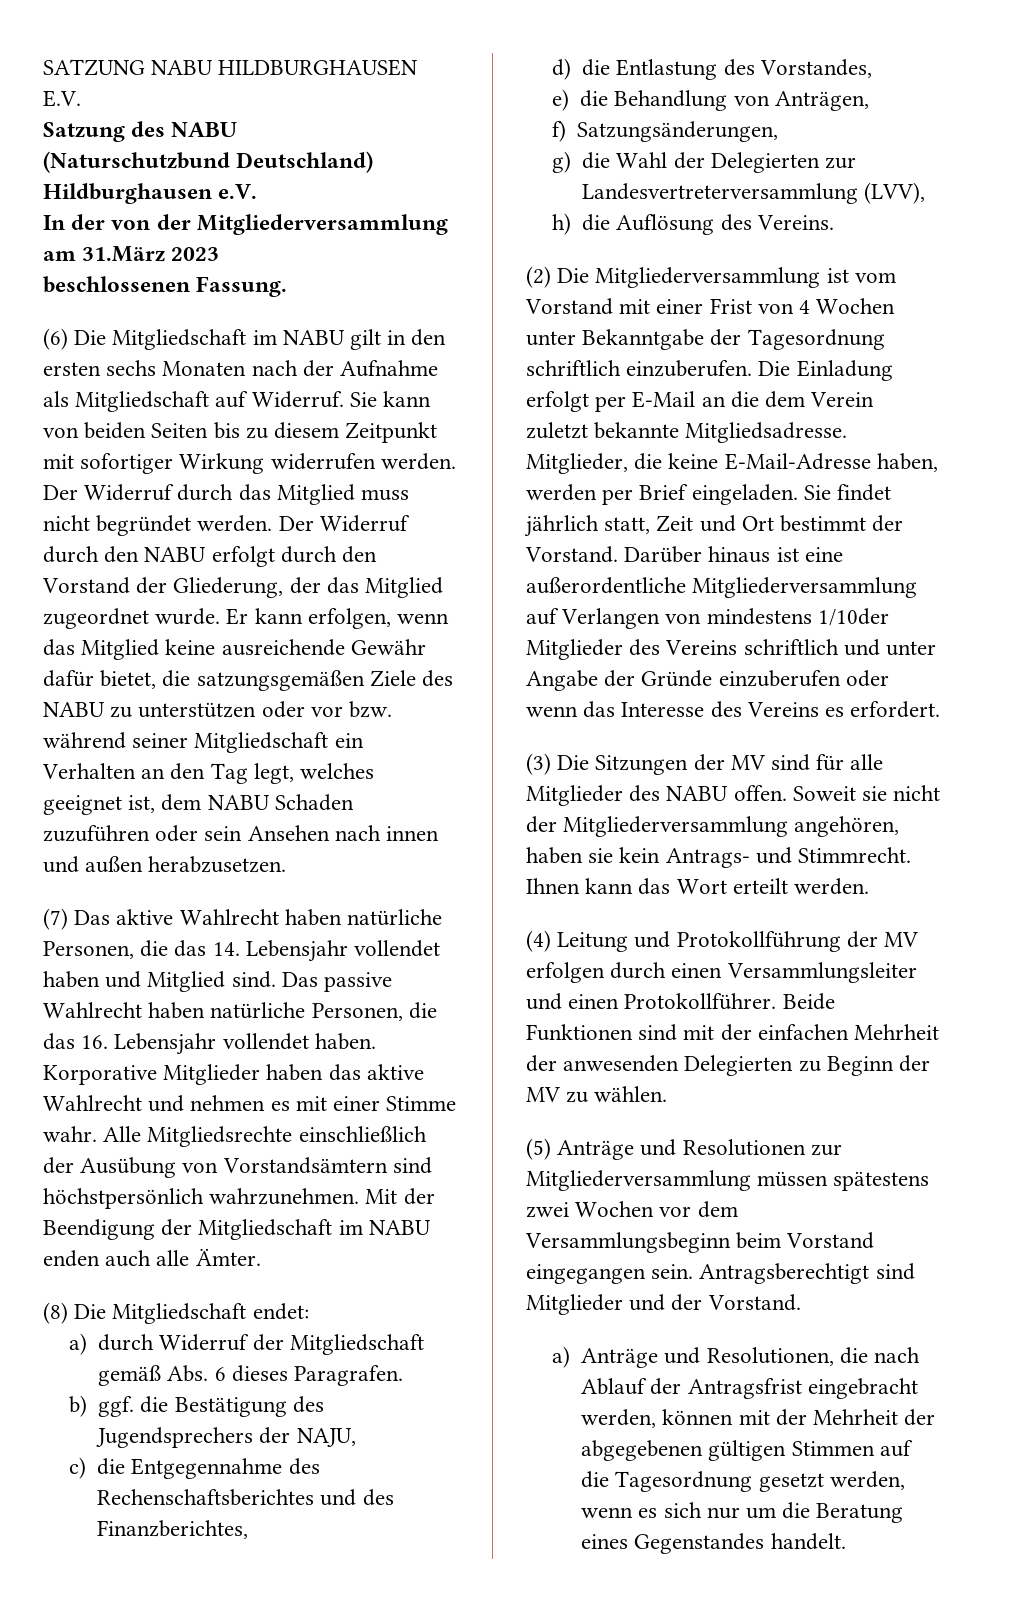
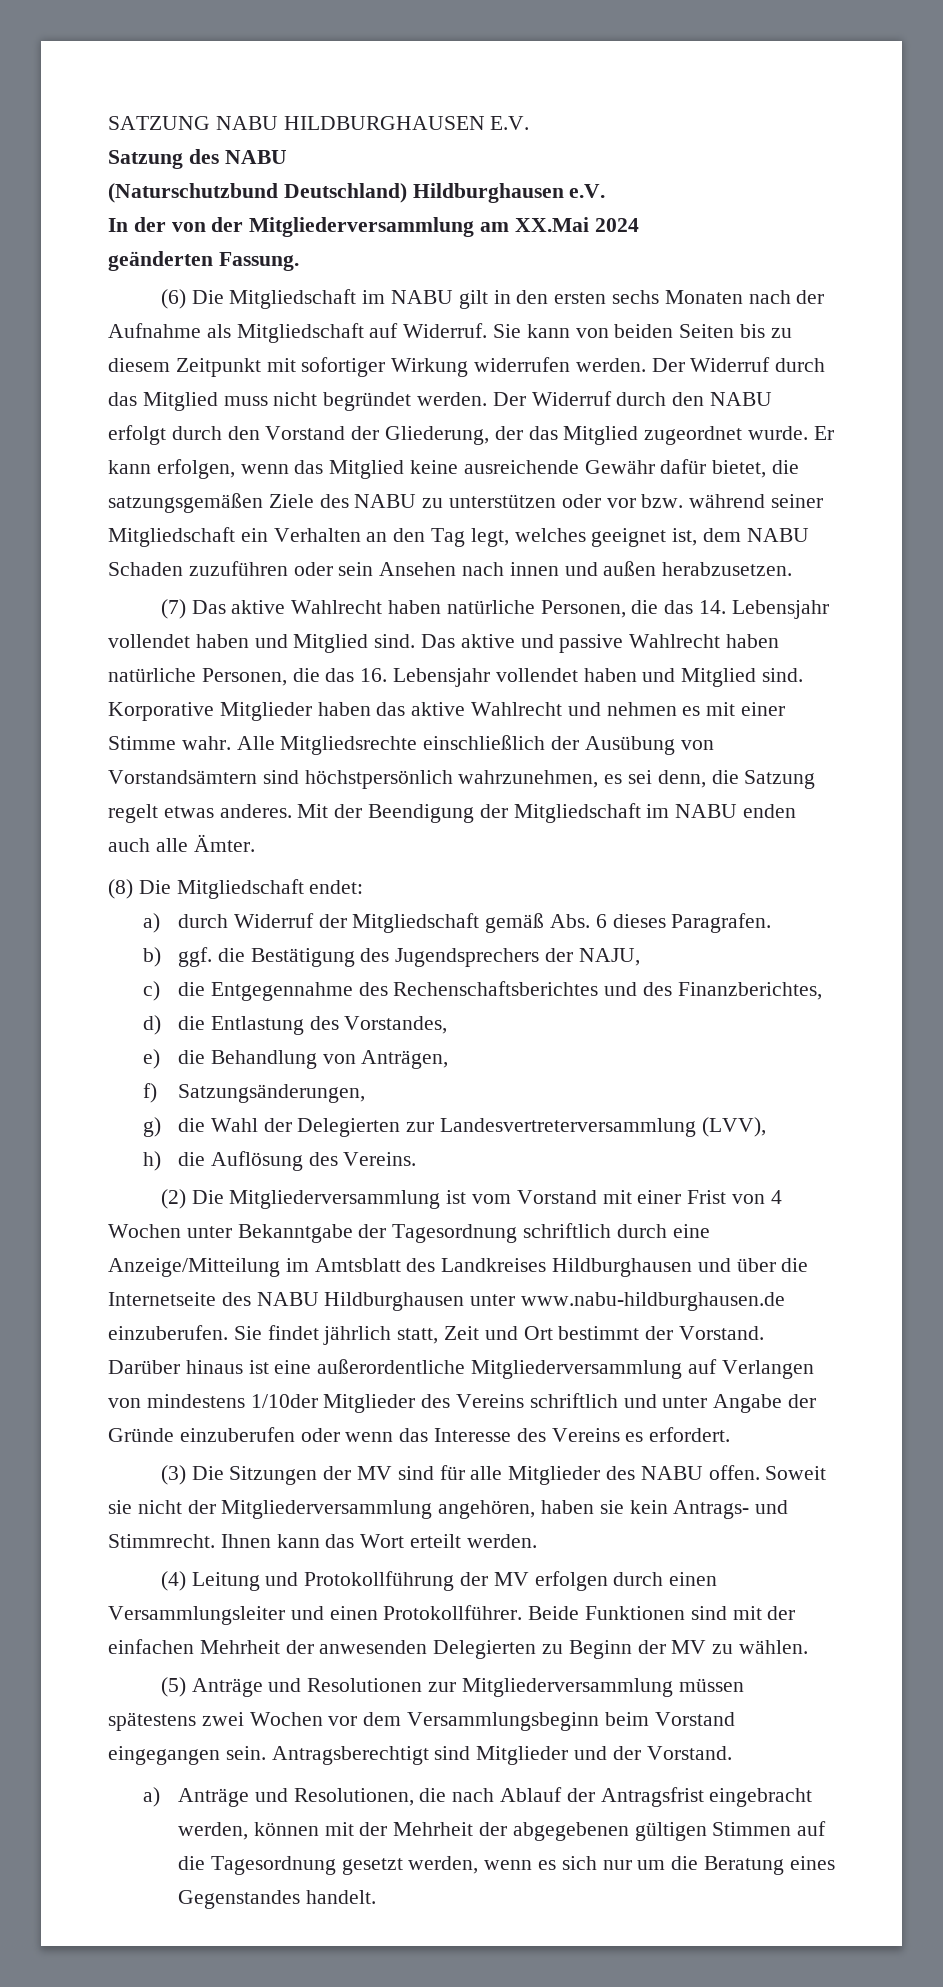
- In der von der Mitgliederversammlung am 31.März 2023
- beschlossenen Fassung.
+ In der von der Mitgliederversammlung am XX.Mai 2024
+ geänderten Fassung.
- Das passive Wahlrecht haben natürliche Personen, die das 16. Lebensjahr vollendet haben.
+ Das aktive und passive Wahlrecht haben natürliche Personen, die das 16. Lebensjahr vollendet haben und Mitglied sind.
- Alle Mitgliedsrechte einschließlich der Ausübung von Vorstandsämtern sind höchstpersönlich wahrzunehmen.
+ Alle Mitgliedsrechte einschließlich der Ausübung von Vorstandsämtern sind höchstpersönlich wahrzunehmen, es sei denn, die Satzung regelt etwas anderes.
- (2) Die Mitgliederversammlung ist vom Vorstand mit einer Frist von 4 Wochen unter Bekanntgabe der Tagesordnung schriftlich einzuberufen. Die Einladung erfolgt per E-Mail an die dem Verein zuletzt bekannte Mitgliedsadresse. Mitglieder, die keine E-Mail-Adresse haben, werden per Brief eingeladen.
+ (2) Die Mitgliederversammlung ist vom Vorstand mit einer Frist von 4 Wochen unter Bekanntgabe der Tagesordnung schriftlich durch eine Anzeige/Mitteilung im Amtsblatt des Landkreises Hildburghausen und über die Internetseite des NABU Hildburghausen unter www.nabu-hildburghausen.de einzuberufen.

